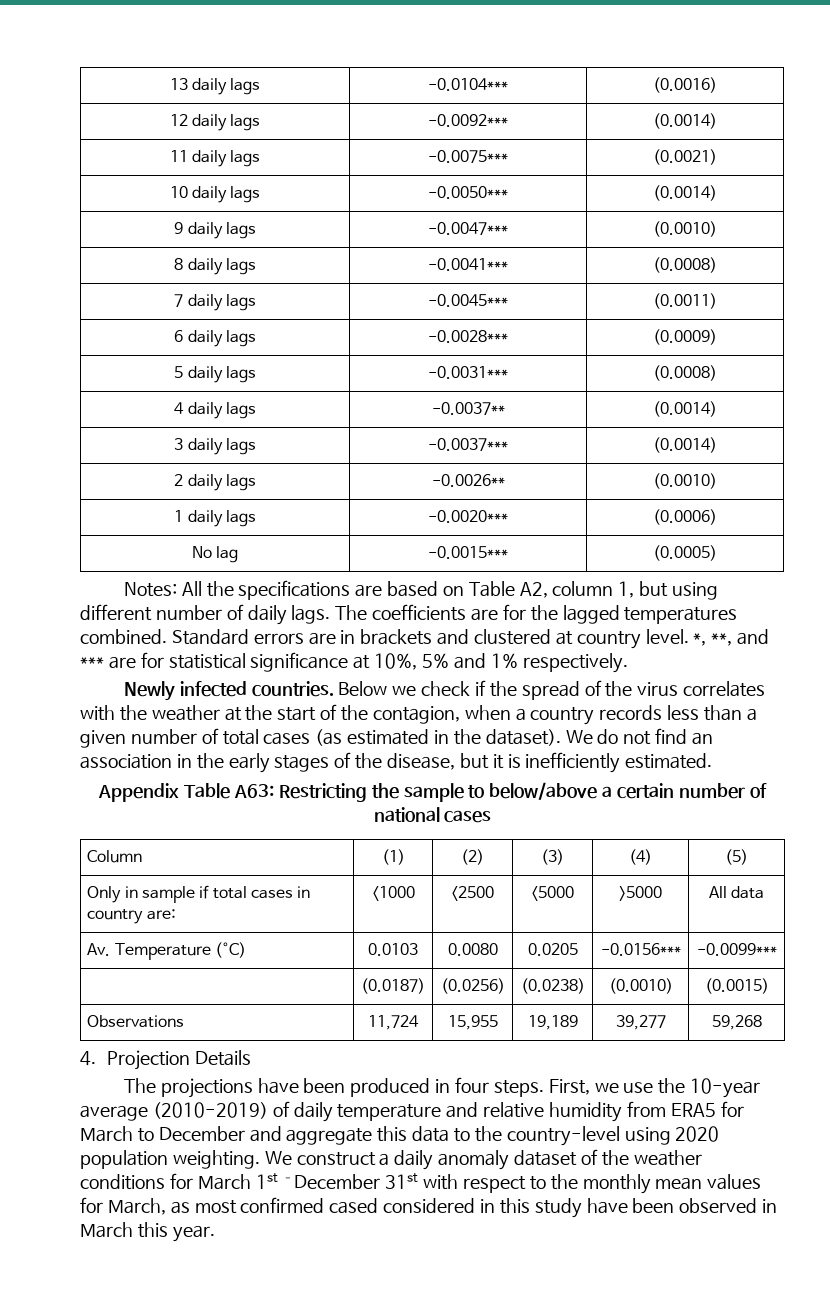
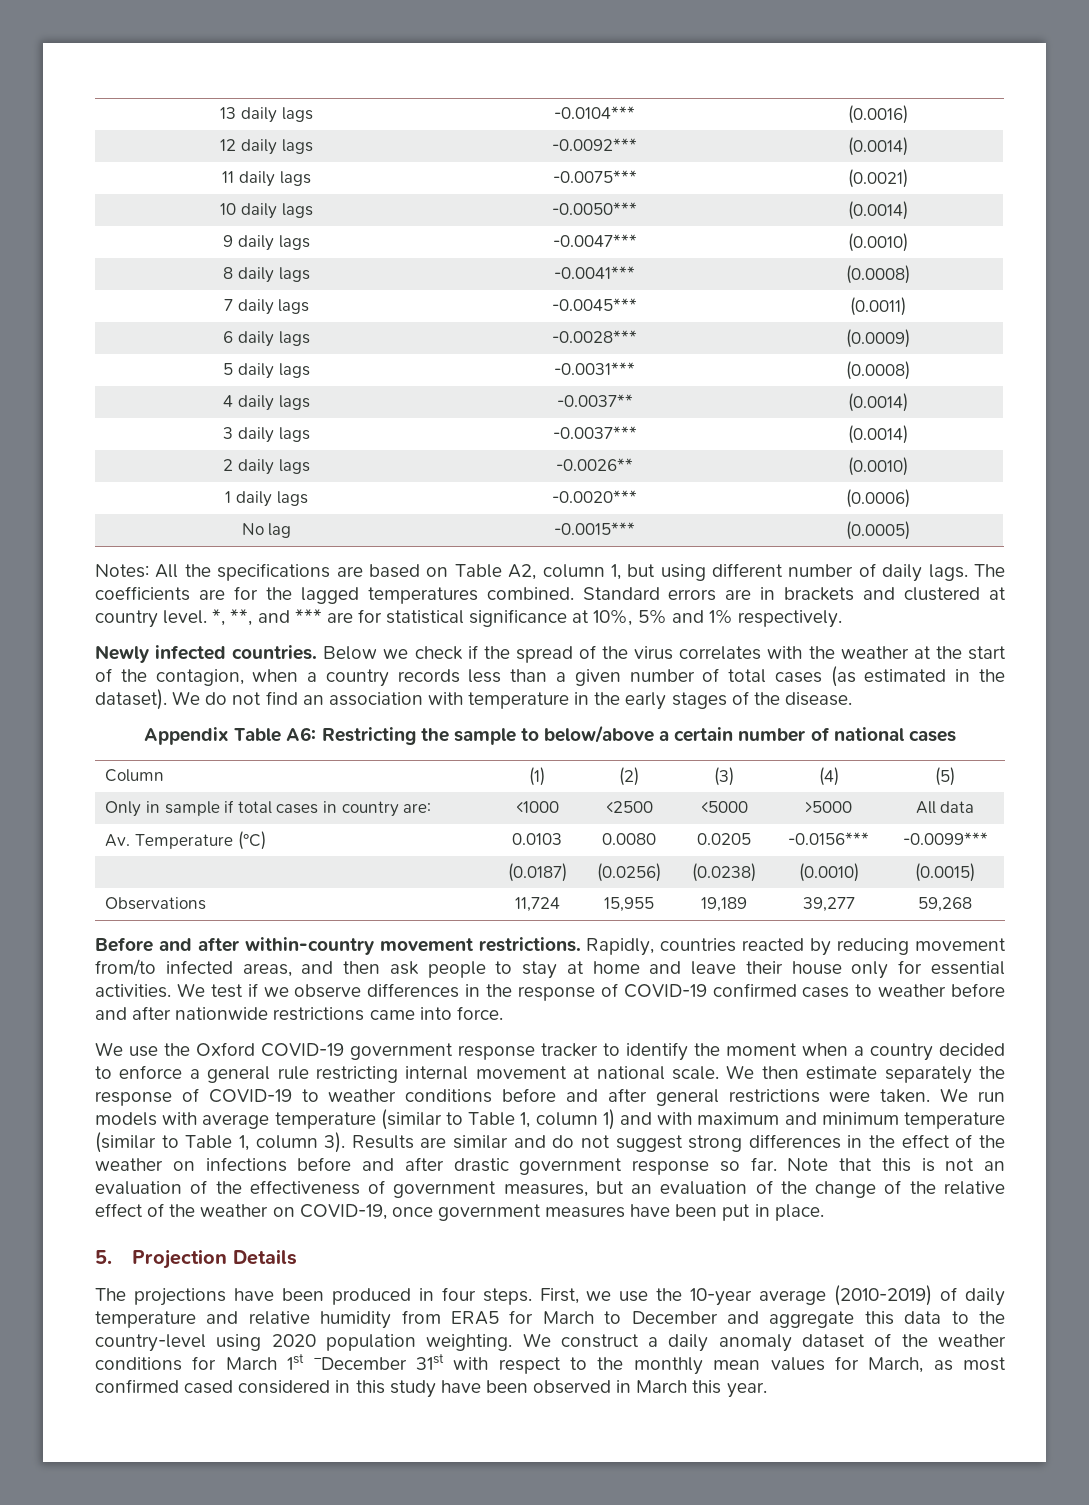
- We do not find an association in the early stages of the disease, but it is inefficiently estimated.
+ We do not find an association with temperature in the early stages of the disease.
- Appendix Table A63: Restricting the sample to below/above a certain number of national cases
+ Appendix Table A6: Restricting the sample to below/above a certain number of national cases
- 4. Projection Details
+ Before and after within-country movement restrictions. Rapidly, countries reacted by reducing movement from/to infected areas, and then ask people to stay at home and leave their house only for essential activities. We test if we observe differences in the response of COVID-19 confirmed cases to weather before and after nationwide restrictions came into force.
+ We use the Oxford COVID-19 government response tracker to identify the moment when a country decided to enforce a general rule restricting internal movement at national scale. We then estimate separately the response of COVID-19 to weather conditions before and after general restrictions were taken. We run models with average temperature (similar to Table 1, column 1) and with maximum and minimum temperature (similar to Table 1, column 3). Results are similar and do not suggest strong differences in the effect of the weather on infections before and after drastic government response so far. Note that this is not an evaluation of the effectiveness of government measures, but an evaluation of the change of the relative effect of the weather on COVID-19, once government measures have been put in place.
+ 5. Projection Details

